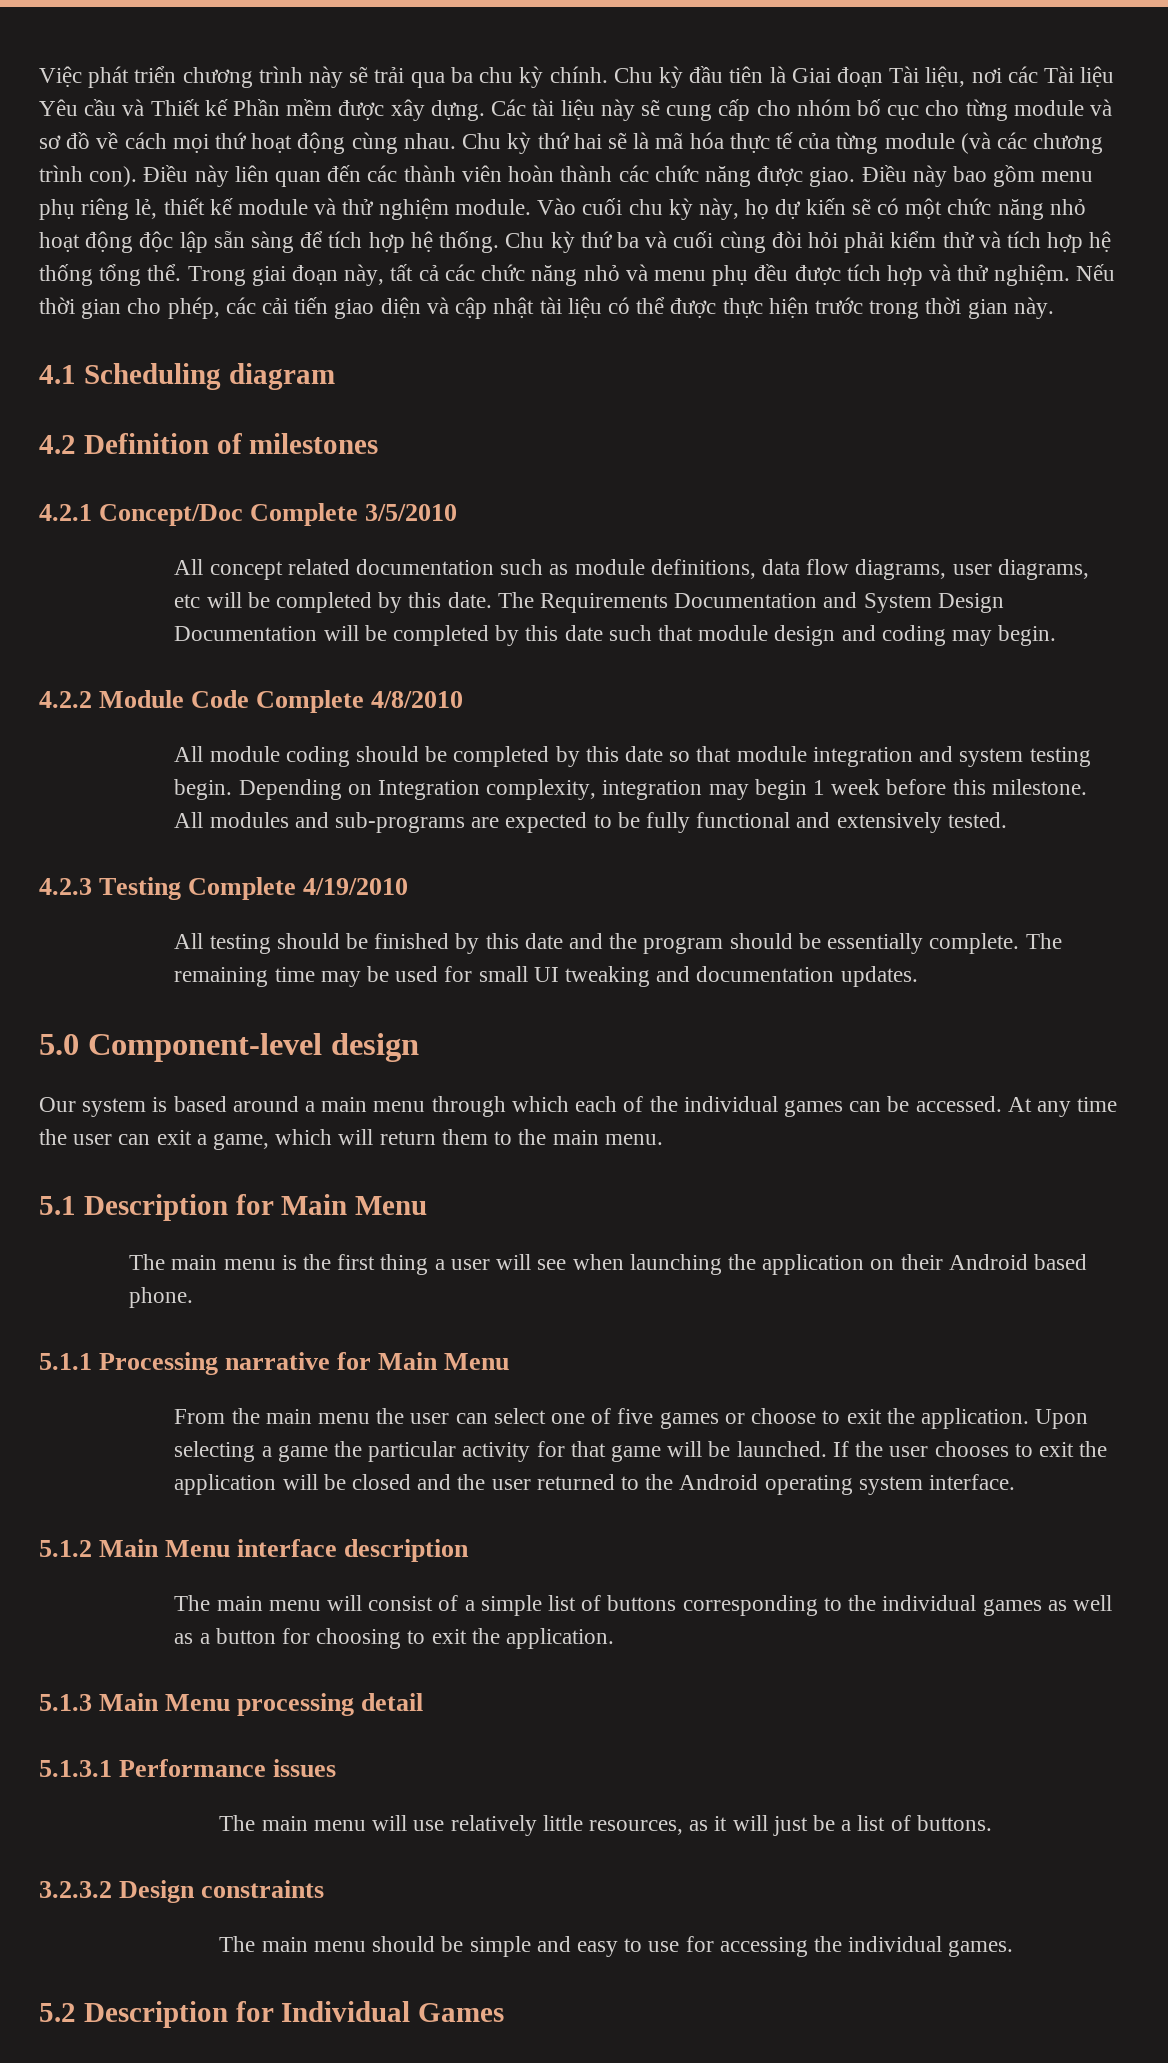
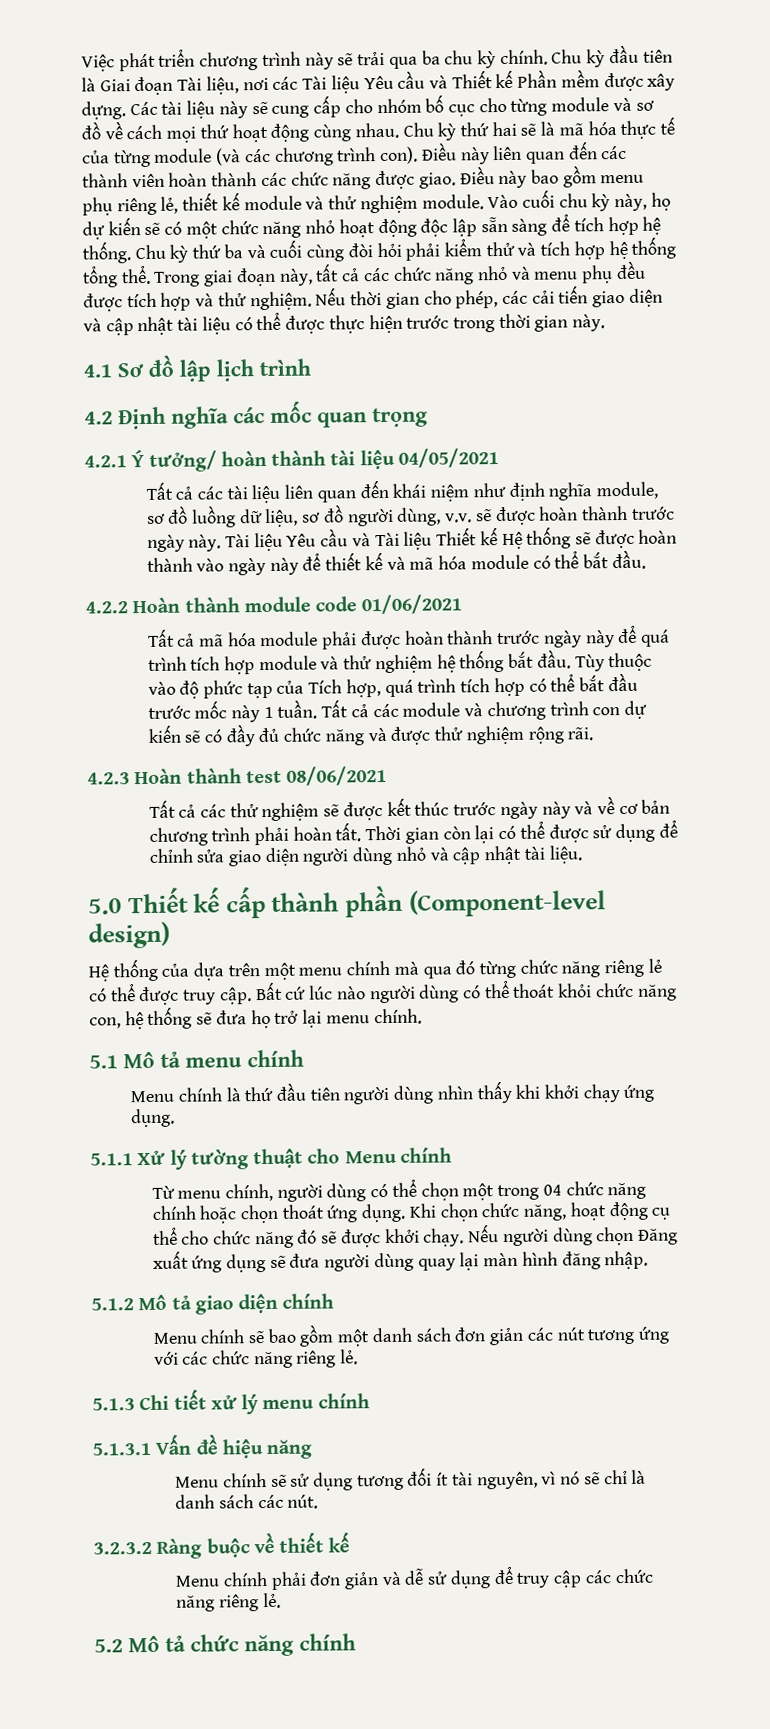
- 4.1 Scheduling diagram
- 4.2 Definition of milestones
- 4.2.1 Concept/Doc Complete 3/5/2010
- All concept related documentation such as module definitions, data flow diagrams, user diagrams, etc will be completed by this date. The Requirements Documentation and System Design Documentation will be completed by this date such that module design and coding may begin.
- 4.2.2 Module Code Complete 4/8/2010
- All module coding should be completed by this date so that module integration and system testing begin. Depending on Integration complexity, integration may begin 1 week before this milestone. All modules and sub-programs are expected to be fully functional and extensively tested.
- 4.2.3 Testing Complete 4/19/2010
- All testing should be finished by this date and the program should be essentially complete. The remaining time may be used for small UI tweaking and documentation updates.
- 5.0 Component-level design
- Our system is based around a main menu through which each of the individual games can be accessed. At any time the user can exit a game, which will return them to the main menu.
- 5.1 Description for Main Menu
- The main menu is the first thing a user will see when launching the application on their Android based phone.
- 5.1.1 Processing narrative for Main Menu
- From the main menu the user can select one of five games or choose to exit the application. Upon selecting a game the particular activity for that game will be launched. If the user chooses to exit the application will be closed and the user returned to the Android operating system interface.
- 5.1.2 Main Menu interface description
- The main menu will consist of a simple list of buttons corresponding to the individual games as well as a button for choosing to exit the application.
- 5.1.3 Main Menu processing detail
- 5.1.3.1 Performance issues
- The main menu will use relatively little resources, as it will just be a list of buttons.
- 3.2.3.2 Design constraints
- The main menu should be simple and easy to use for accessing the individual games.
- 5.2 Description for Individual Games
+ 4.1 Sơ đồ lập lịch trình
+ 4.2 Định nghĩa các mốc quan trọng
+ 4.2.1 Ý tưởng/ hoàn thành tài liệu 04/05/2021
+ Tất cả các tài liệu liên quan đến khái niệm như định nghĩa module, sơ đồ luồng dữ liệu, sơ đồ người dùng, v.v. sẽ được hoàn thành trước ngày này. Tài liệu Yêu cầu và Tài liệu Thiết kế Hệ thống sẽ được hoàn thành vào ngày này để thiết kế và mã hóa module có thể bắt đầu.
+ 4.2.2 Hoàn thành module code 01/06/2021
+ Tất cả mã hóa module phải được hoàn thành trước ngày này để quá trình tích hợp module và thử nghiệm hệ thống bắt đầu. Tùy thuộc vào độ phức tạp của Tích hợp, quá trình tích hợp có thể bắt đầu trước mốc này 1 tuần. Tất cả các module và chương trình con dự kiến sẽ có đầy đủ chức năng và được thử nghiệm rộng rãi.
+ 4.2.3 Hoàn thành test 08/06/2021
+ Tất cả các thử nghiệm sẽ được kết thúc trước ngày này và về cơ bản chương trình phải hoàn tất. Thời gian còn lại có thể được sử dụng để chỉnh sửa giao diện người dùng nhỏ và cập nhật tài liệu.
+ 5.0 Thiết kế cấp thành phần (Component-level design)
+ Hệ thống của dựa trên một menu chính mà qua đó từng chức năng riêng lẻ có thể được truy cập. Bất cứ lúc nào người dùng có thể thoát khỏi chức năng con, hệ thống sẽ đưa họ trở lại menu chính.
+ 5.1 Mô tả menu chính
+ Menu chính là thứ đầu tiên người dùng nhìn thấy khi khởi chạy ứng dụng.
+ 5.1.1 Xử lý tường thuật cho Menu chính
+ Từ menu chính, người dùng có thể chọn một trong 04 chức năng chính hoặc chọn thoát ứng dụng. Khi chọn chức năng, hoạt động cụ thể cho chức năng đó sẽ được khởi chạy. Nếu người dùng chọn Đăng xuất ứng dụng sẽ đưa người dùng quay lại màn hình đăng nhập.
+ 5.1.2 Mô tả giao diện chính
+ Menu chính sẽ bao gồm một danh sách đơn giản các nút tương ứng với các chức năng riêng lẻ.
+ 5.1.3 Chi tiết xử lý menu chính
+ 5.1.3.1 Vấn đề hiệu năng
+ Menu chính sẽ sử dụng tương đối ít tài nguyên, vì nó sẽ chỉ là danh sách các nút.
+ 3.2.3.2 Ràng buộc về thiết kế
+ Menu chính phải đơn giản và dễ sử dụng để truy cập các chức năng riêng lẻ.
+ 5.2 Mô tả chức năng chính

